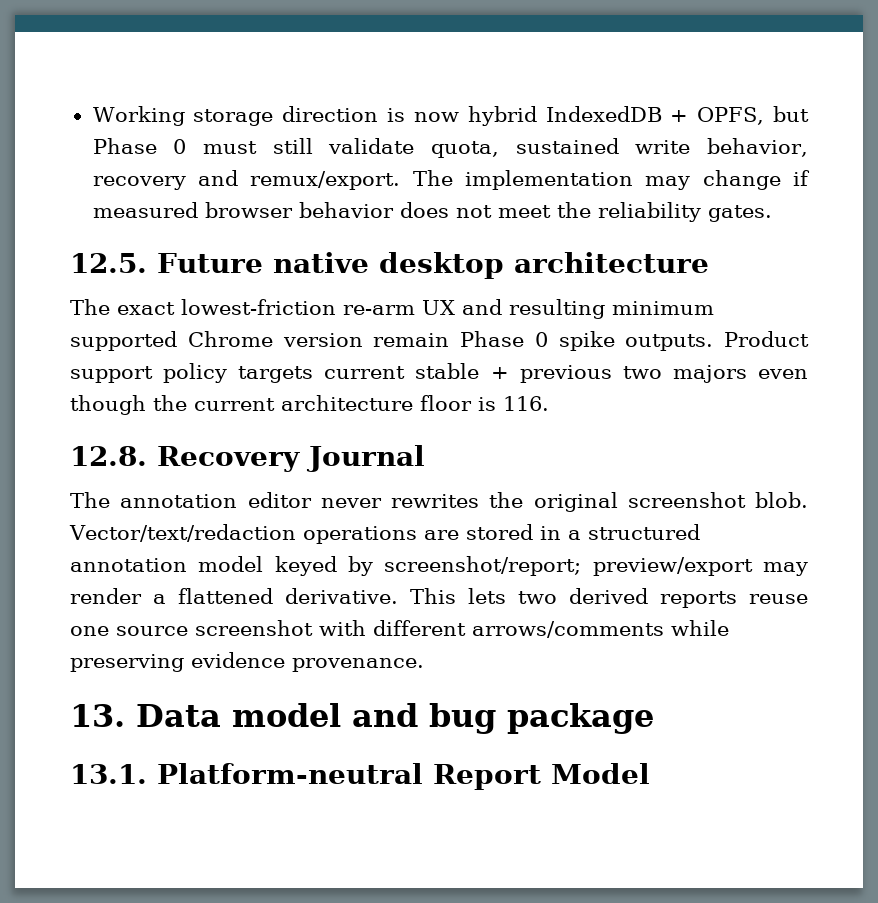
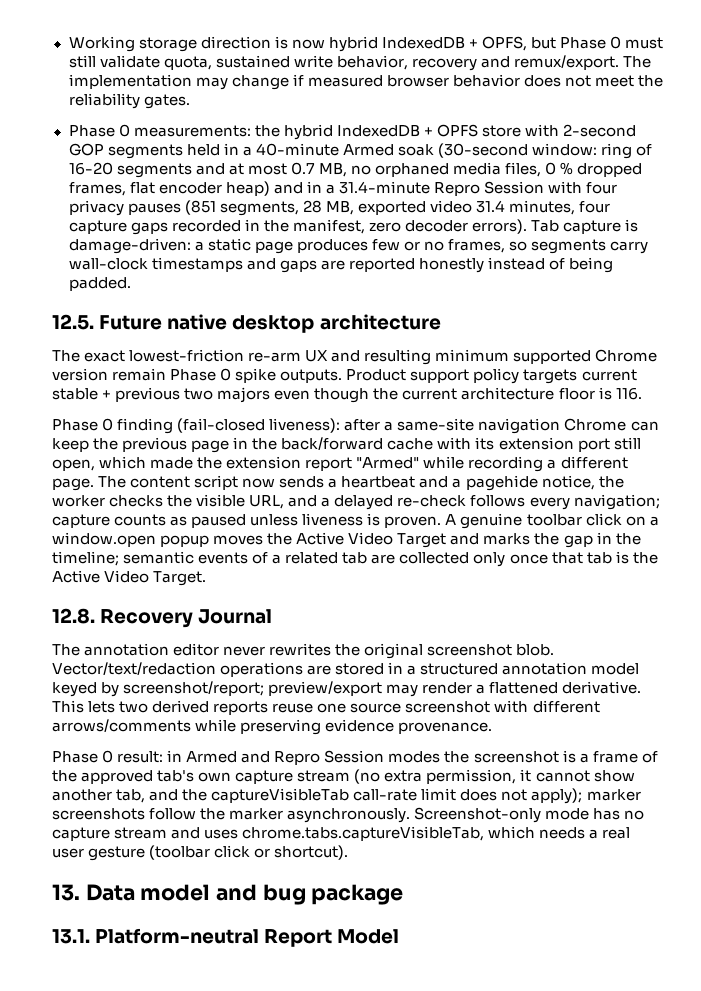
+ Phase 0 measurements: the hybrid IndexedDB + OPFS store with 2-second GOP segments held in a 40-minute Armed soak (30-second window: ring of 16-20 segments and at most 0.7 MB, no orphaned media files, 0 % dropped frames, flat encoder heap) and in a 31.4-minute Repro Session with four privacy pauses (851 segments, 28 MB, exported video 31.4 minutes, four capture gaps recorded in the manifest, zero decoder errors). Tab capture is damage-driven: a static page produces few or no frames, so segments carry wall-clock timestamps and gaps are reported honestly instead of being padded.
+ Phase 0 finding (fail-closed liveness): after a same-site navigation Chrome can keep the previous page in the back/forward cache with its extension port still open, which made the extension report "Armed" while recording a different page. The content script now sends a heartbeat and a pagehide notice, the worker checks the visible URL, and a delayed re-check follows every navigation; capture counts as paused unless liveness is proven. A genuine toolbar click on a window.open popup moves the Active Video Target and marks the gap in the timeline; semantic events of a related tab are collected only once that tab is the Active Video Target.
+ Phase 0 result: in Armed and Repro Session modes the screenshot is a frame of the approved tab's own capture stream (no extra permission, it cannot show another tab, and the captureVisibleTab call-rate limit does not apply); marker screenshots follow the marker asynchronously. Screenshot-only mode has no capture stream and uses chrome.tabs.captureVisibleTab, which needs a real user gesture (toolbar click or shortcut).

